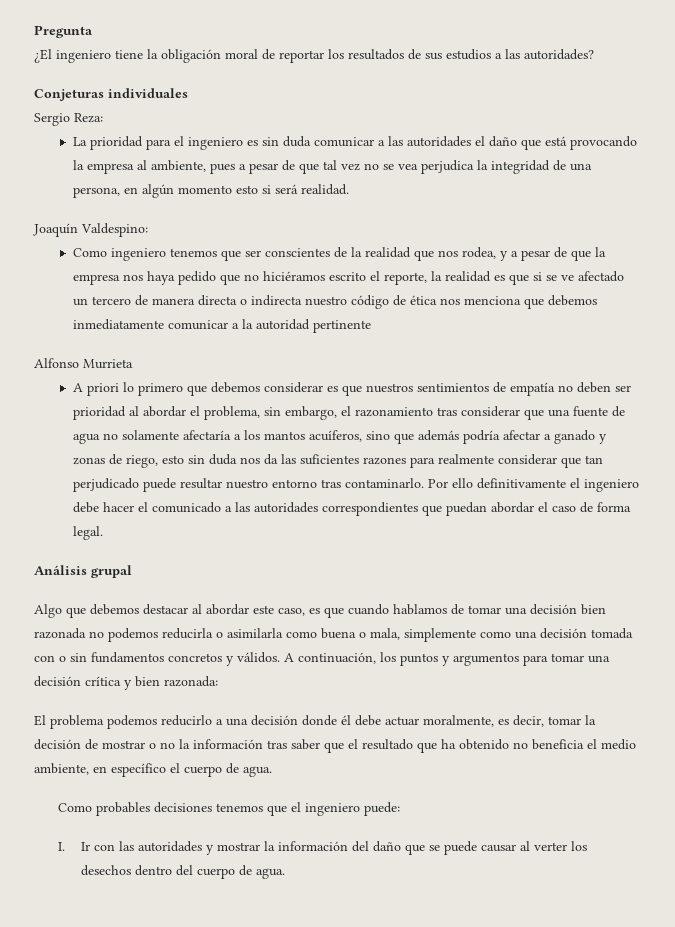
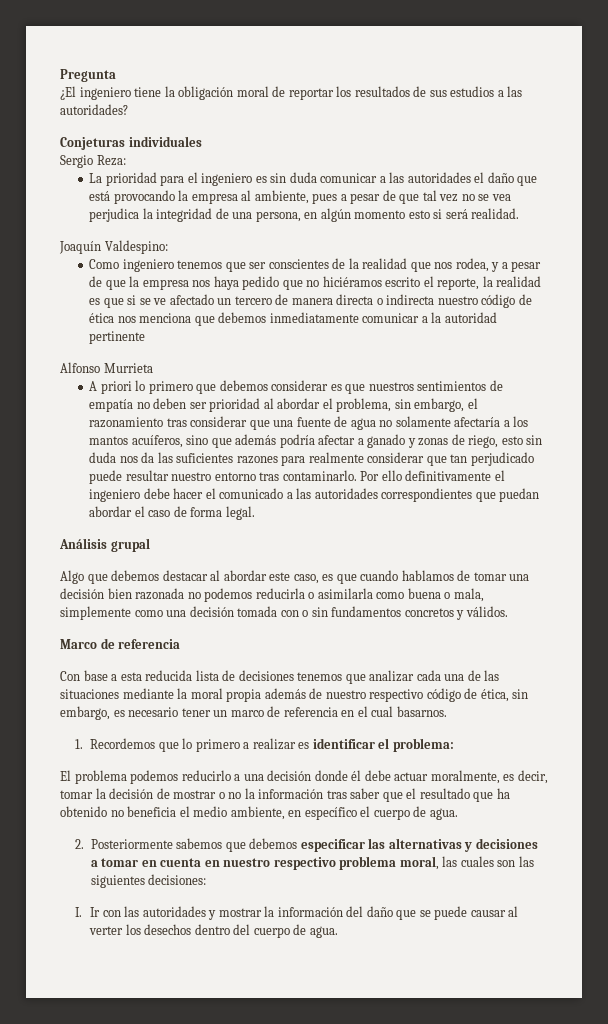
- Algo que debemos destacar al abordar este caso, es que cuando hablamos de tomar una decisión bien razonada no podemos reducirla o asimilarla como buena o mala, simplemente como una decisión tomada con o sin fundamentos concretos y válidos. A continuación, los puntos y argumentos para tomar una decisión crítica y bien razonada:
+ Algo que debemos destacar al abordar este caso, es que cuando hablamos de tomar una decisión bien razonada no podemos reducirla o asimilarla como buena o mala, simplemente como una decisión tomada con o sin fundamentos concretos y válidos.
+ Marco de referencia
+ Con base a esta reducida lista de decisiones tenemos que analizar cada una de las situaciones mediante la moral propia además de nuestro respectivo código de ética, sin embargo, es necesario tener un marco de referencia en el cual basarnos.
+ 1. Recordemos que lo primero a realizar es identificar el problema:
- Como probables decisiones tenemos que el ingeniero puede:
+ 2. Posteriormente sabemos que debemos especificar las alternativas y decisiones a tomar en cuenta en nuestro respectivo problema moral, las cuales son las siguientes decisiones:

